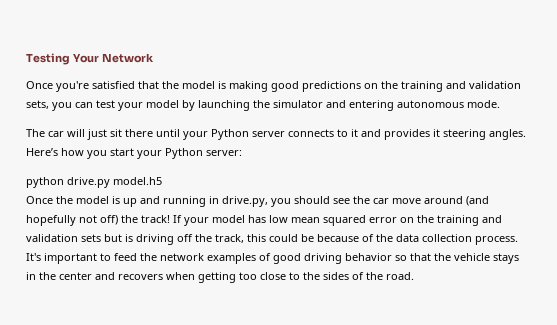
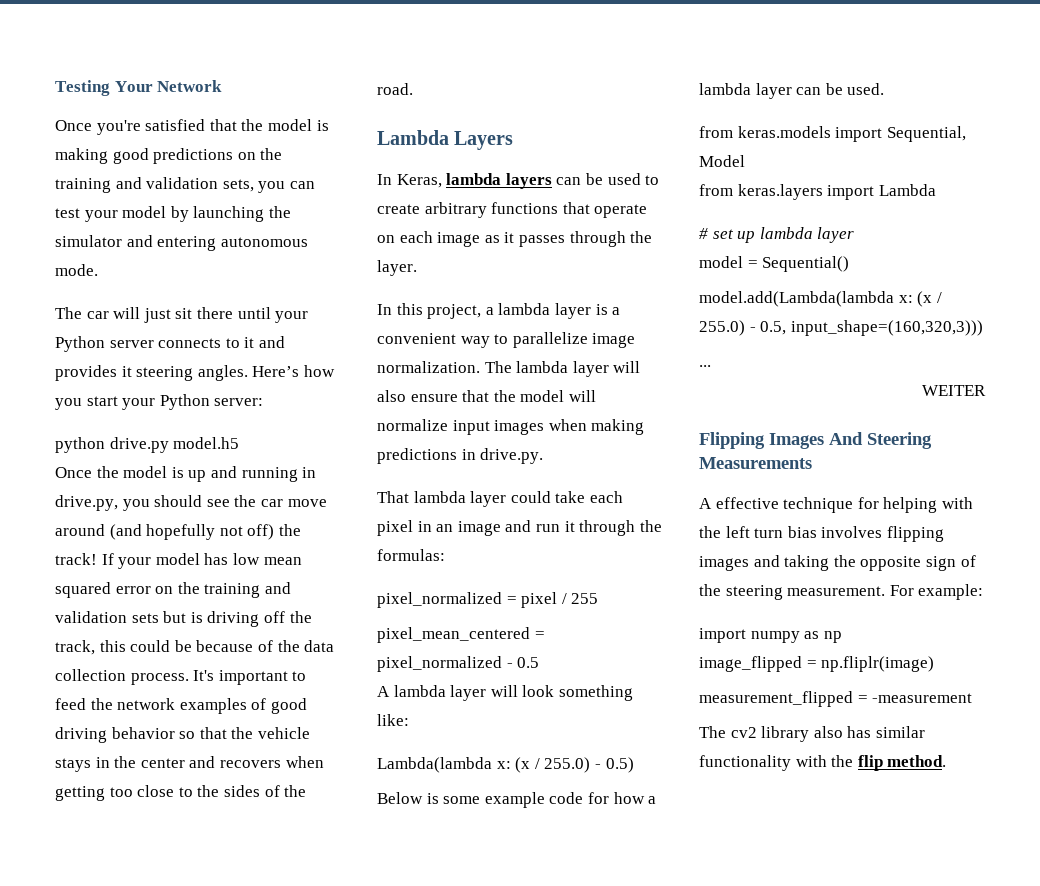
+ Lambda Layers
+ In Keras, lambda layers can be used to create arbitrary functions that operate on each image as it passes through the layer.
+ In this project, a lambda layer is a convenient way to parallelize image normalization. The lambda layer will also ensure that the model will normalize input images when making predictions in drive.py.
+ That lambda layer could take each pixel in an image and run it through the formulas:
+ pixel_normalized = pixel / 255
+ pixel_mean_centered = pixel_normalized - 0.5
+ A lambda layer will look something like:
+ Lambda(lambda x: (x / 255.0) - 0.5)
+ Below is some example code for how a lambda layer can be used.
+ from keras.models import Sequential, Model
+ from keras.layers import Lambda
+ # set up lambda layer
+ model = Sequential()
+ model.add(Lambda(lambda x: (x / 255.0) - 0.5, input_shape=(160,320,3)))
+ ...
+ WEITER
+ Flipping Images And Steering Measurements
+ A effective technique for helping with the left turn bias involves flipping images and taking the opposite sign of the steering measurement. For example:
+ import numpy as np
+ image_flipped = np.fliplr(image)
+ measurement_flipped = -measurement
+ The cv2 library also has similar functionality with the flip method.

